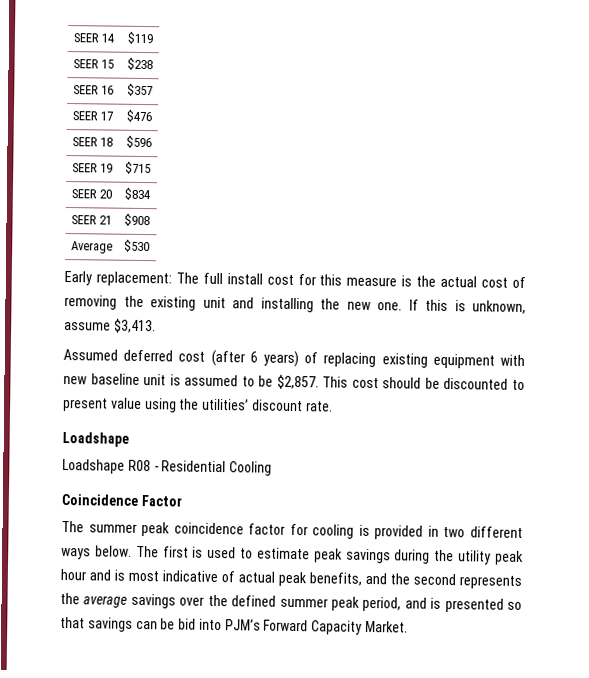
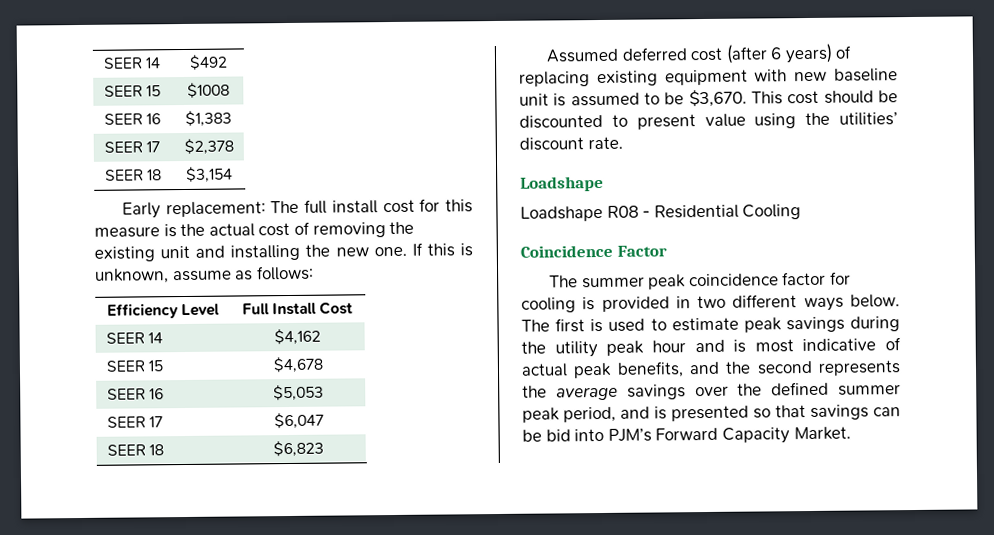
- SEER 14 | $119
- SEER 15 | $238
- SEER 16 | $357
- SEER 17 | $476
- SEER 18 | $596
- SEER 19 | $715
- SEER 20 | $834
- SEER 21 | $908
- Average | $530
+ SEER 14 | $492
+ SEER 15 | $1008
+ SEER 16 | $1,383
+ SEER 17 | $2,378
+ SEER 18 | $3,154
- If this is unknown, assume $3,413.
+ If this is unknown, assume as follows:
+ Efficiency Level | Full Install Cost
+ SEER 14 | $4,162
+ SEER 15 | $4,678
+ SEER 16 | $5,053
+ SEER 17 | $6,047
+ SEER 18 | $6,823
- Assumed deferred cost (after 6 years) of replacing existing equipment with new baseline unit is assumed to be $2,857.
+ Assumed deferred cost (after 6 years) of replacing existing equipment with new baseline unit is assumed to be $3,670.

